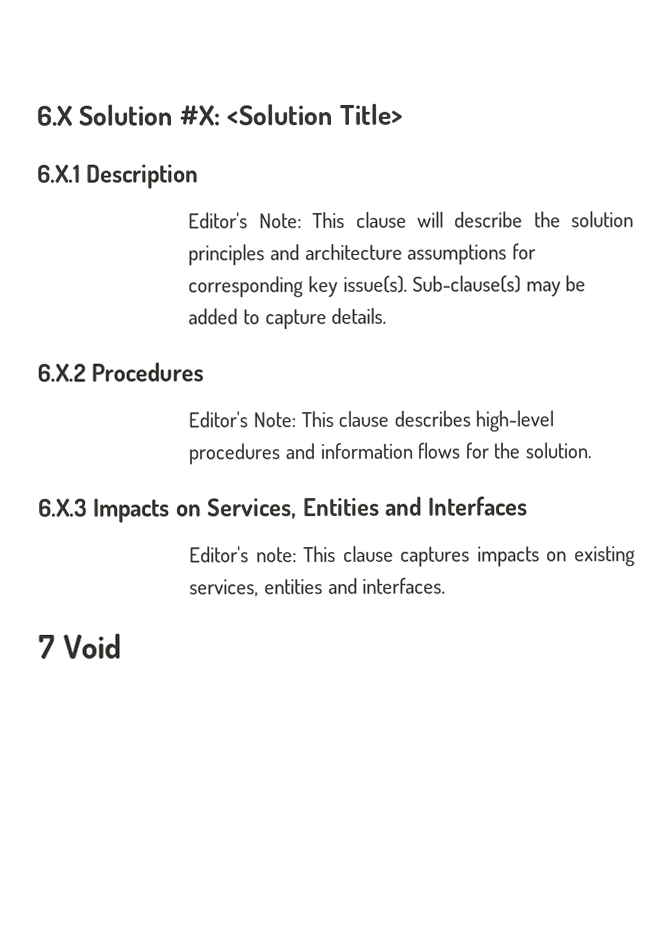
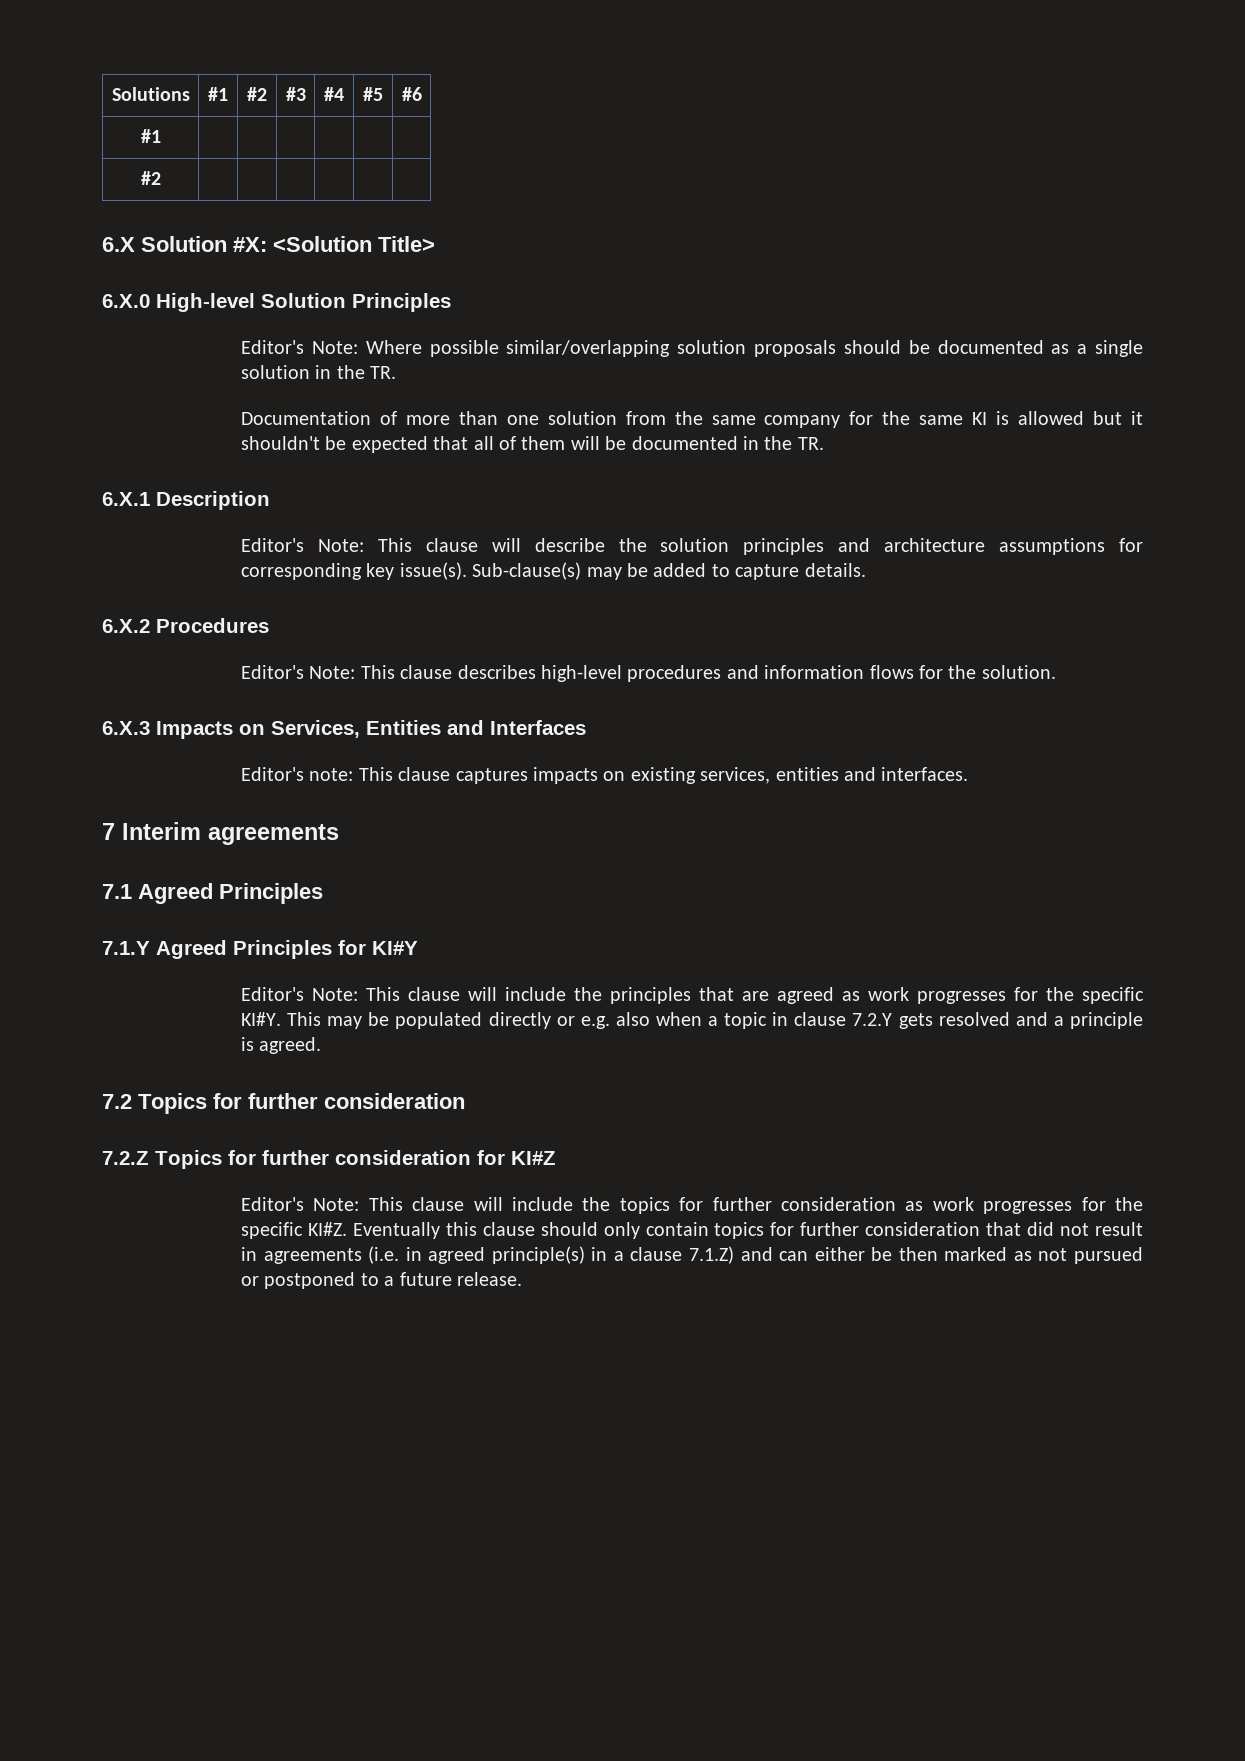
+ Solutions | #1 | #2 | #3 | #4 | #5 | #6
+ #1 | | | | | |
+ #2 | | | | | |
+ 6.X.0 High-level Solution Principles
+ Editor's Note: Where possible similar/overlapping solution proposals should be documented as a single solution in the TR.
+ Documentation of more than one solution from the same company for the same KI is allowed but it shouldn't be expected that all of them will be documented in the TR.
- 7 Void
+ 7 Interim agreements
+ 7.1 Agreed Principles
+ 7.1.Y Agreed Principles for KI#Y
+ Editor's Note: This clause will include the principles that are agreed as work progresses for the specific KI#Y. This may be populated directly or e.g. also when a topic in clause 7.2.Y gets resolved and a principle is agreed.
+ 7.2 Topics for further consideration
+ 7.2.Z Topics for further consideration for KI#Z
+ Editor's Note: This clause will include the topics for further consideration as work progresses for the specific KI#Z. Eventually this clause should only contain topics for further consideration that did not result in agreements (i.e. in agreed principle(s) in a clause 7.1.Z) and can either be then marked as not pursued or postponed to a future release.

